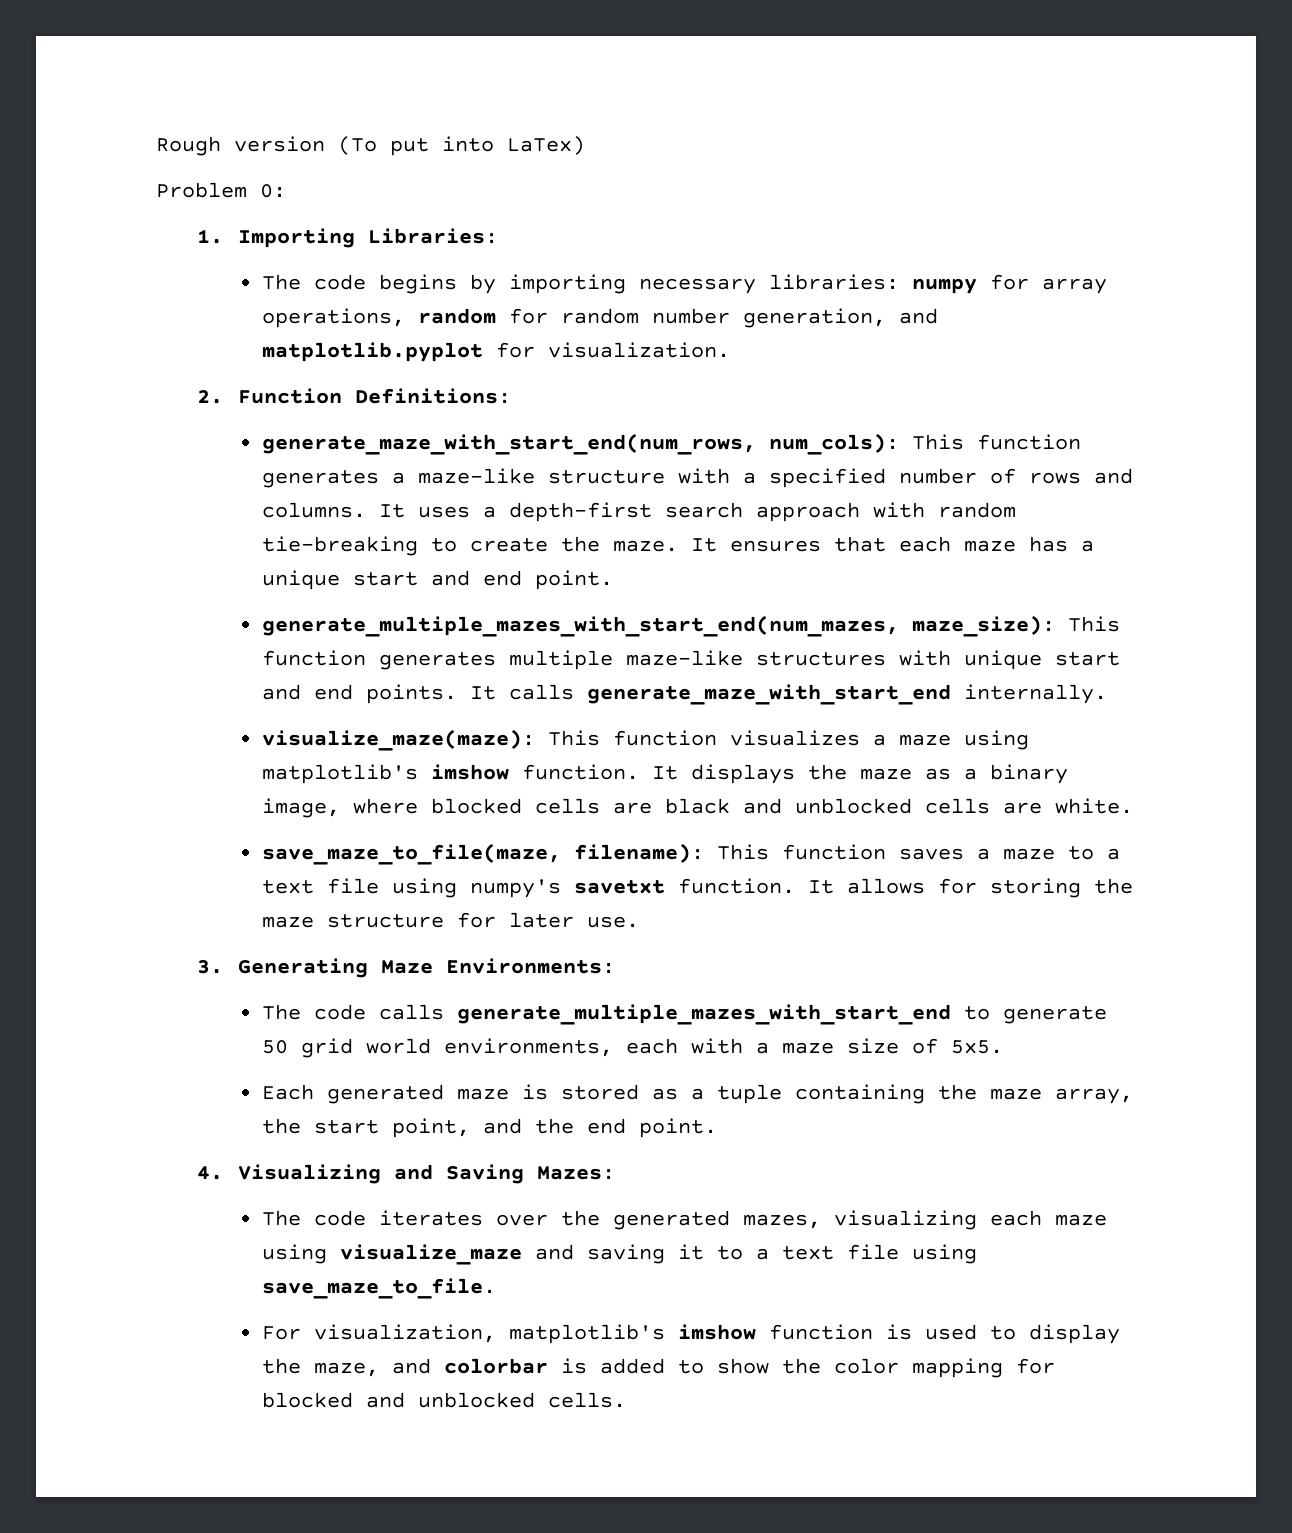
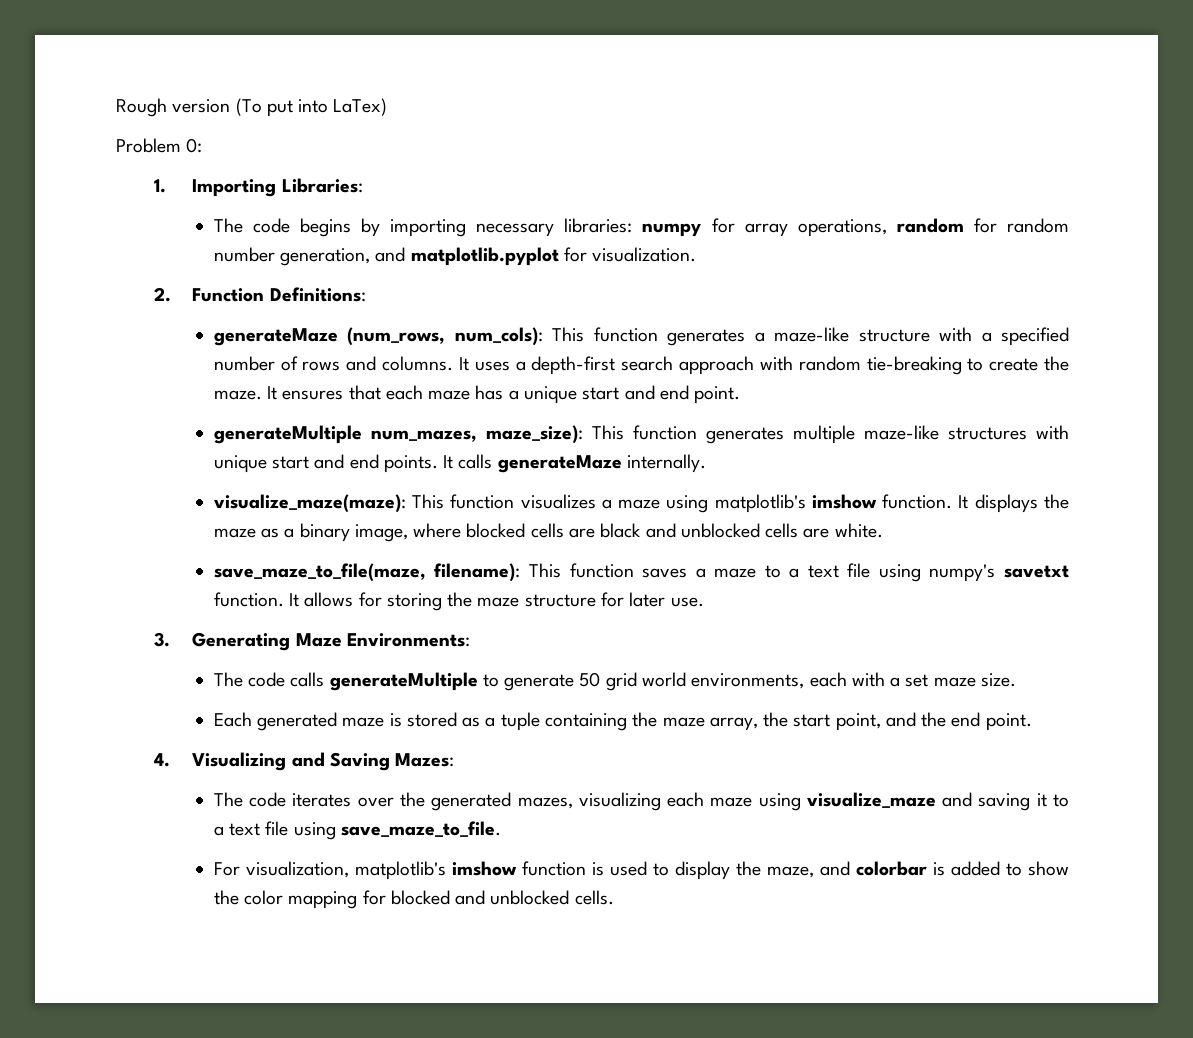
- generate_maze_with_start_end(num_rows, num_cols): This function generates a maze-like structure with a specified number of rows and columns.
+ generateMaze (num_rows, num_cols): This function generates a maze-like structure with a specified number of rows and columns.
- generate_multiple_mazes_with_start_end(num_mazes, maze_size): This function generates multiple maze-like structures with unique start and end points.
+ generateMultiple num_mazes, maze_size): This function generates multiple maze-like structures with unique start and end points.
- It calls generate_maze_with_start_end internally.
+ It calls generateMaze internally.
- The code calls generate_multiple_mazes_with_start_end to generate 50 grid world environments, each with a maze size of 5x5.
+ The code calls generateMultiple to generate 50 grid world environments, each with a set maze size.

